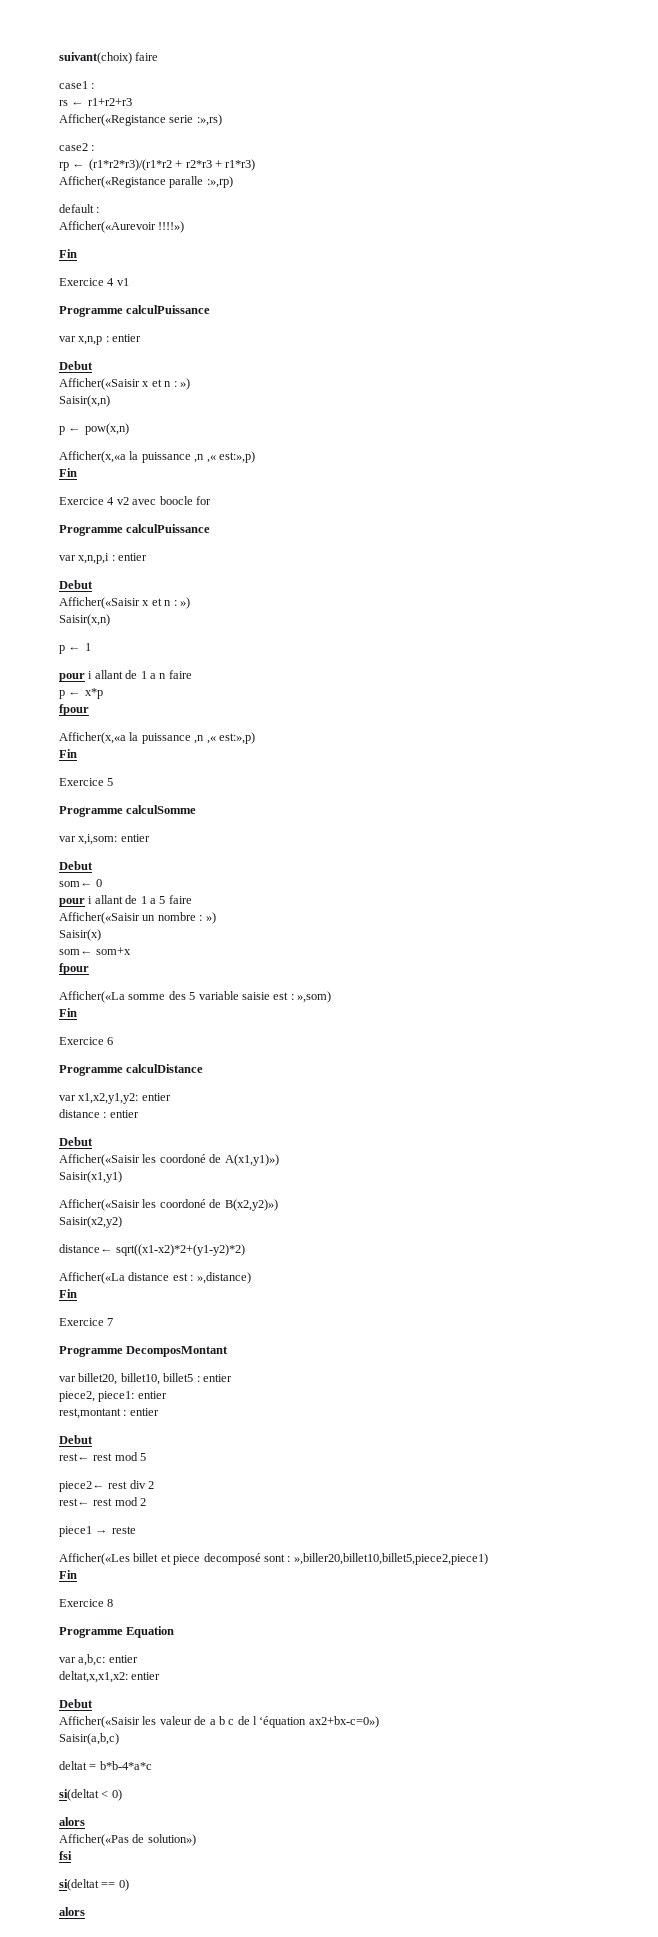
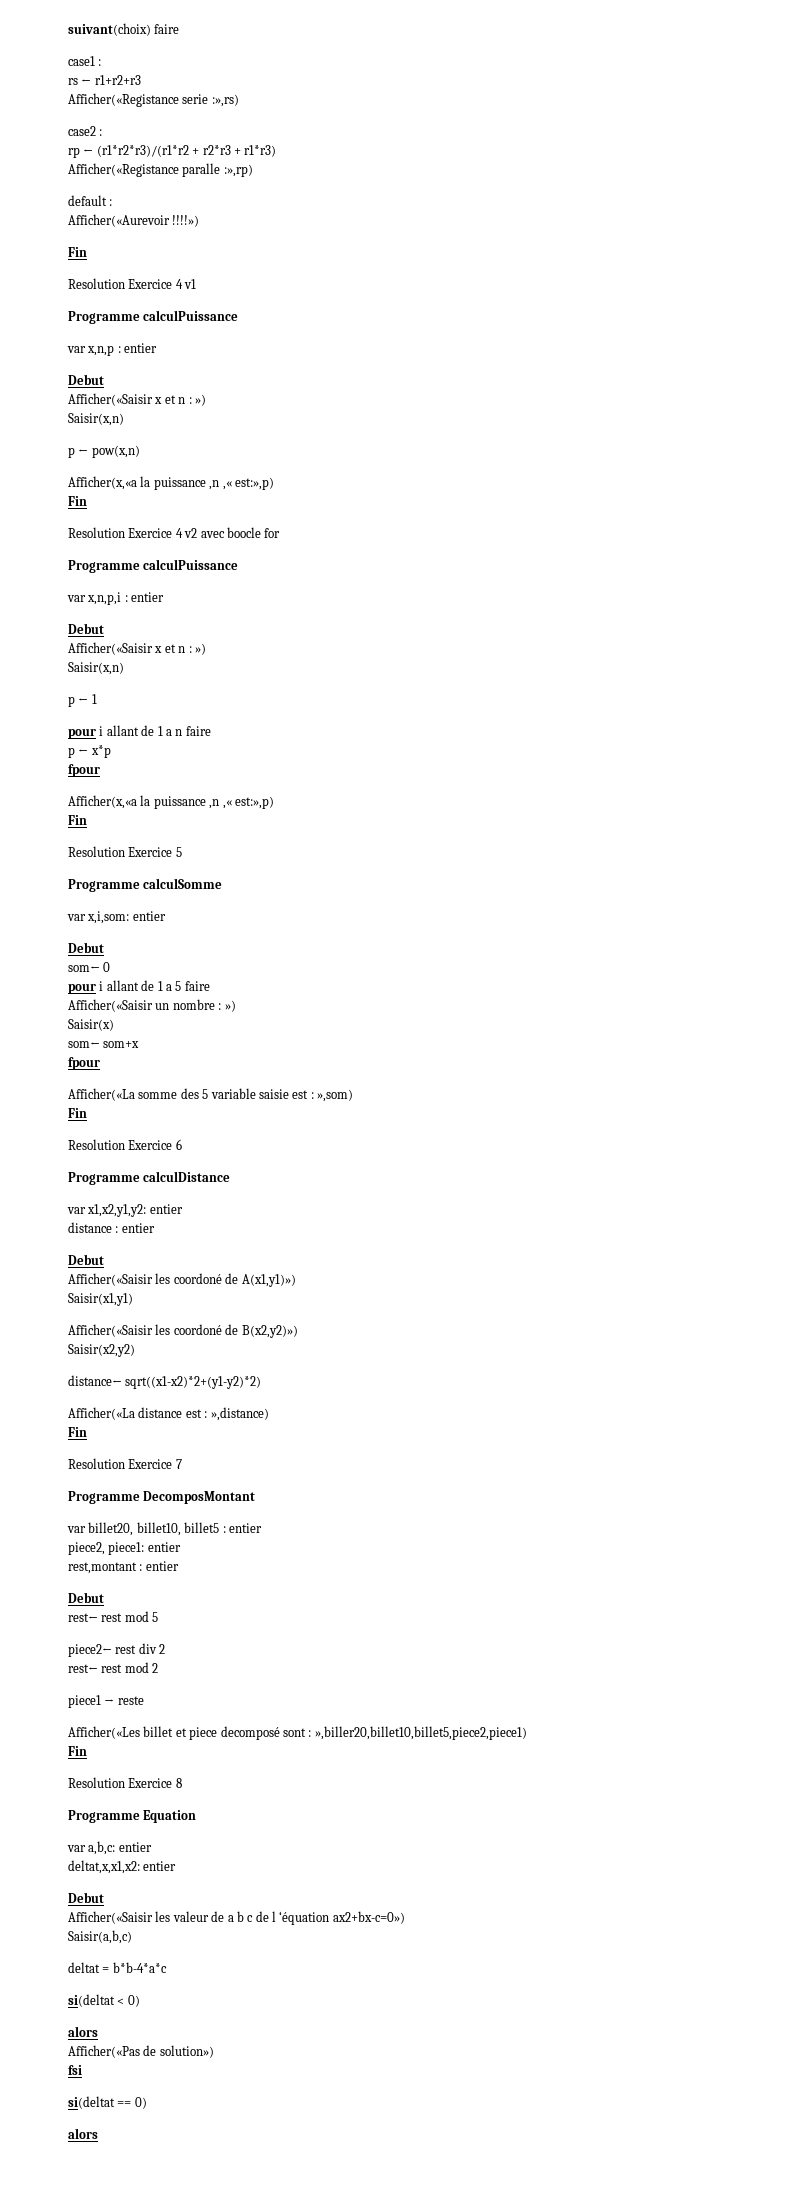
- Exercice 4 v1
+ Resolution Exercice 4 v1
- Exercice 4 v2 avec boocle for
+ Resolution Exercice 4 v2 avec boocle for
- Exercice 5
+ Resolution Exercice 5
- Exercice 6
+ Resolution Exercice 6
- Exercice 7
+ Resolution Exercice 7
- Exercice 8
+ Resolution Exercice 8

